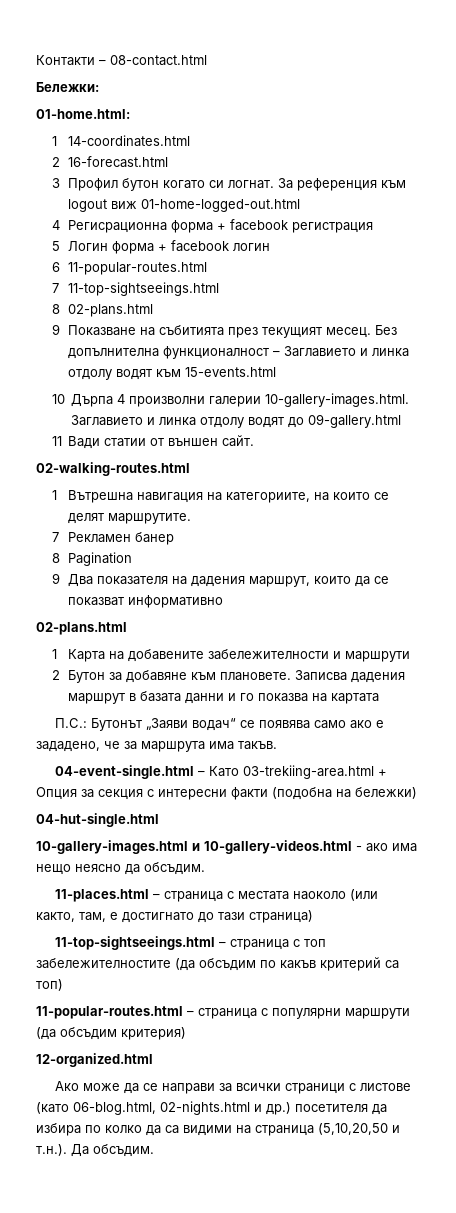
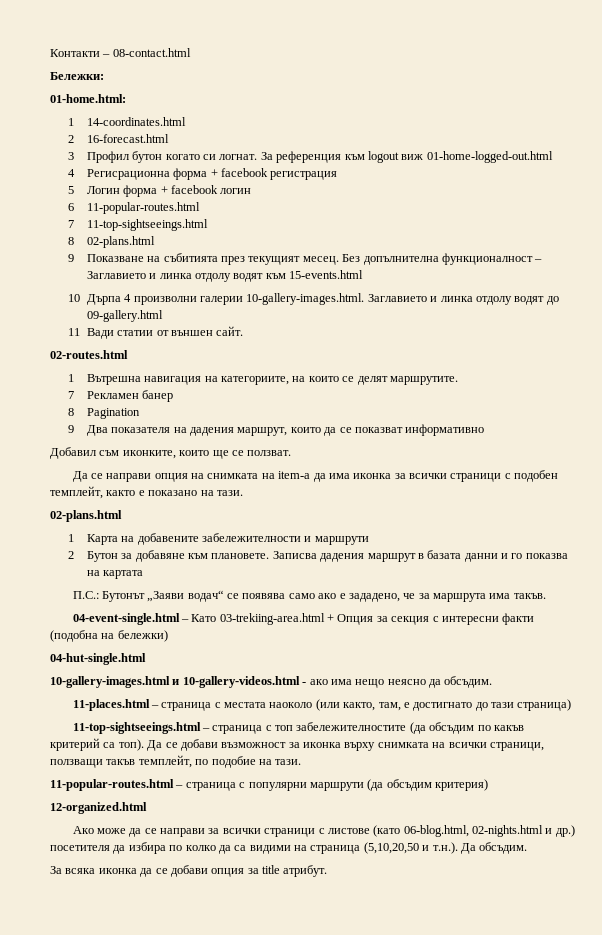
- 02-walking-routes.html
+ 02-routes.html
+ Добавил съм иконките, които ще се ползват.
+ Да се направи опция на снимката на item-a да има иконка за всички страници с подобен темплейт, както е показано на тази.
- 11-top-sightseeings.html – страница с топ забележителностите (да обсъдим по какъв критерий са топ)
+ 11-top-sightseeings.html – страница с топ забележителностите (да обсъдим по какъв критерий са топ). Да се добави възможност за иконка върху снимката на всички страници, ползващи такъв темплейт, по подобие на тази.
+ За всяка иконка да се добави опция за title атрибут.

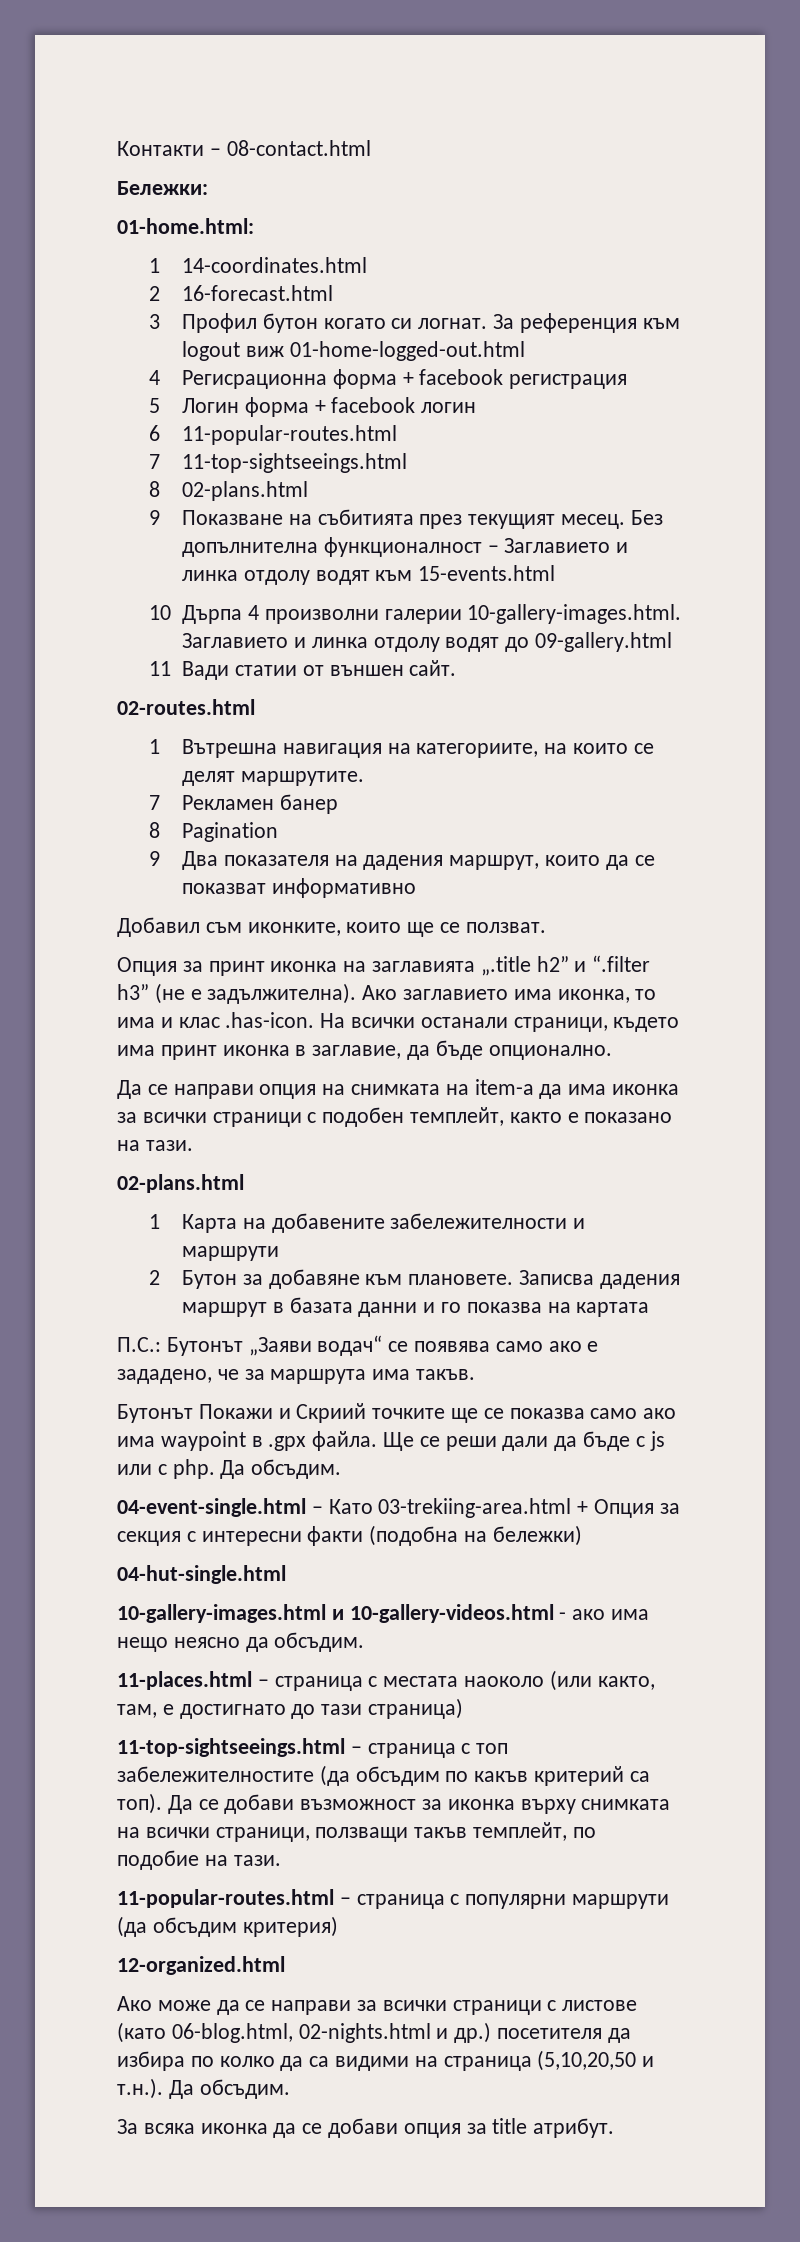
+ Опция за принт иконка на заглавията „.title h2” и “.filter h3” (не е задължителна). Ако заглавието има иконка, то има и клас .has-icon. На всички останали страници, където има принт иконка в заглавие, да бъде опционално.
+ Бутонът Покажи и Скриий точките ще се показва само ако има waypoint в .gpx файла. Ще се реши дали да бъде с js или с php. Да обсъдим.

